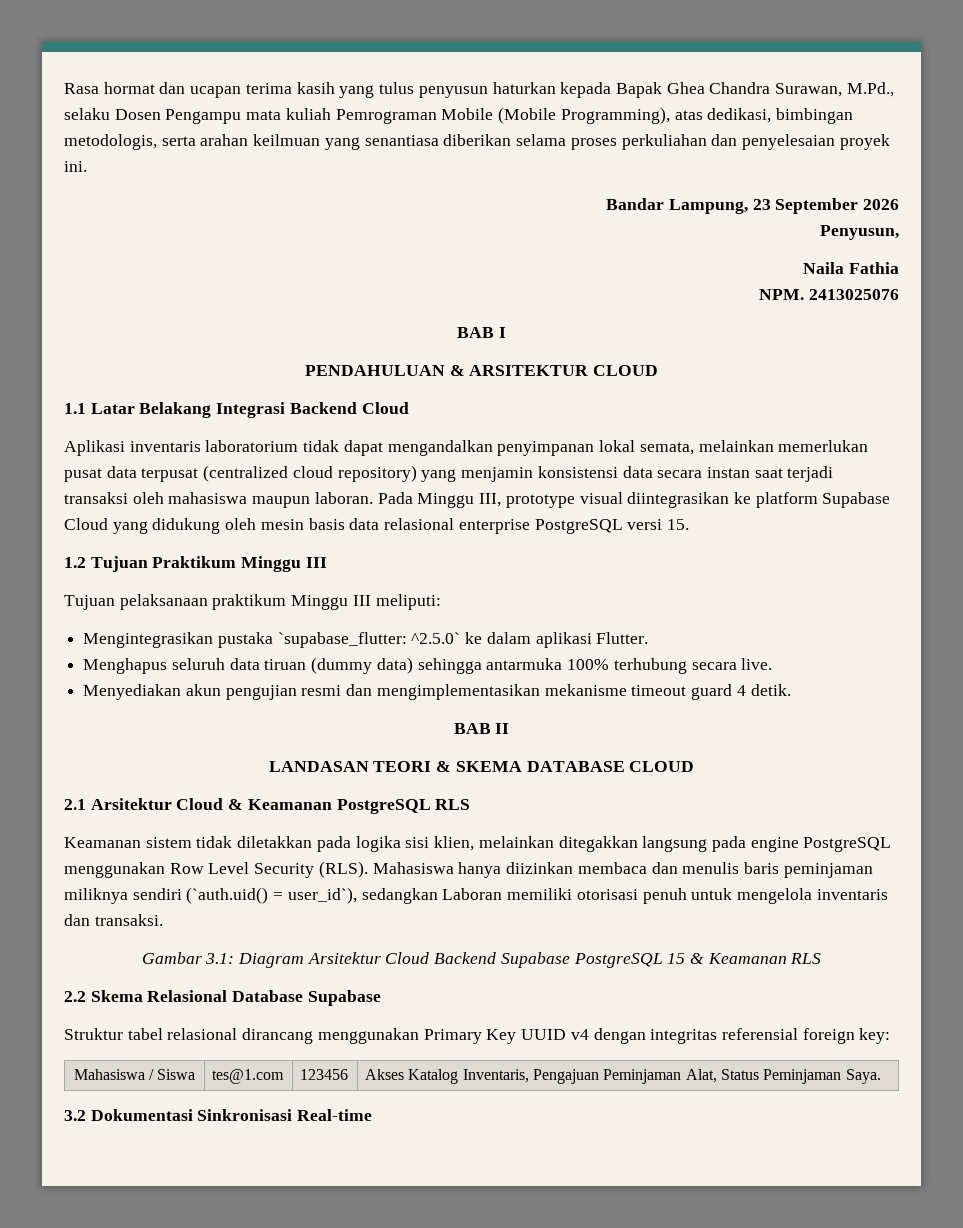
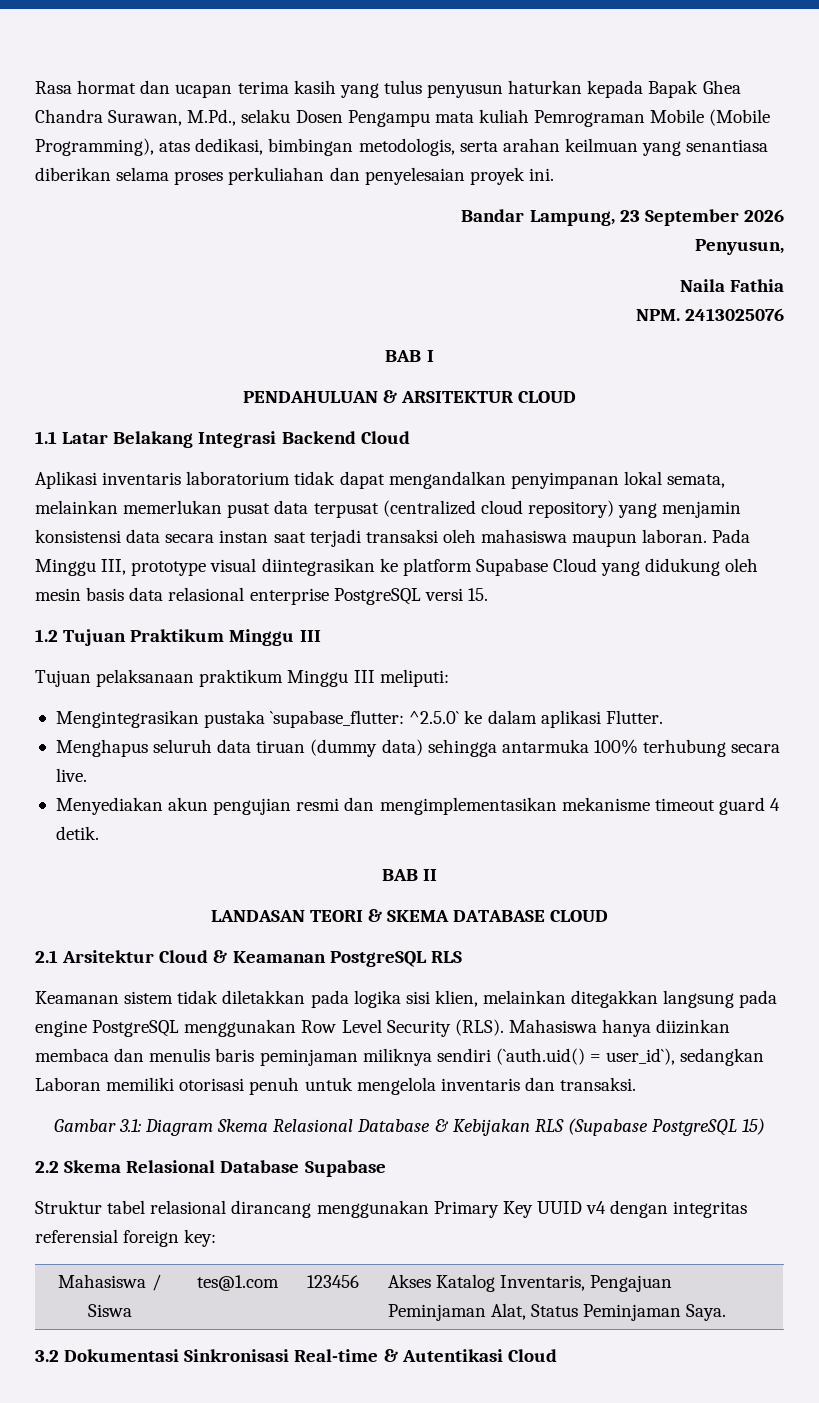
- Gambar 3.1: Diagram Arsitektur Cloud Backend Supabase PostgreSQL 15 & Keamanan RLS
+ Gambar 3.1: Diagram Skema Relasional Database & Kebijakan RLS (Supabase PostgreSQL 15)
- 3.2 Dokumentasi Sinkronisasi Real-time
+ 3.2 Dokumentasi Sinkronisasi Real-time & Autentikasi Cloud

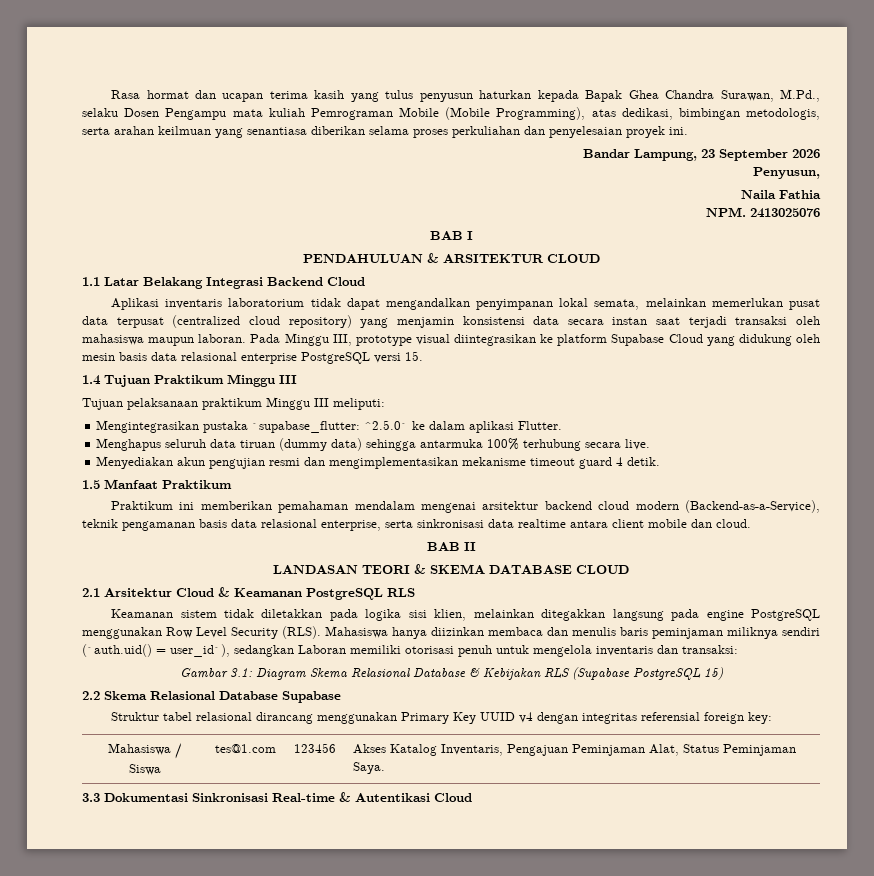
- 1.2 Tujuan Praktikum Minggu III
+ 1.4 Tujuan Praktikum Minggu III
+ 1.5 Manfaat Praktikum
+ Praktikum ini memberikan pemahaman mendalam mengenai arsitektur backend cloud modern (Backend-as-a-Service), teknik pengamanan basis data relasional enterprise, serta sinkronisasi data realtime antara client mobile dan cloud.
- Mahasiswa hanya diizinkan membaca dan menulis baris peminjaman miliknya sendiri (`auth.uid() = user_id`), sedangkan Laboran memiliki otorisasi penuh untuk mengelola inventaris dan transaksi.
+ Mahasiswa hanya diizinkan membaca dan menulis baris peminjaman miliknya sendiri (`auth.uid() = user_id`), sedangkan Laboran memiliki otorisasi penuh untuk mengelola inventaris dan transaksi:
- 3.2 Dokumentasi Sinkronisasi Real-time & Autentikasi Cloud
+ 3.3 Dokumentasi Sinkronisasi Real-time & Autentikasi Cloud

